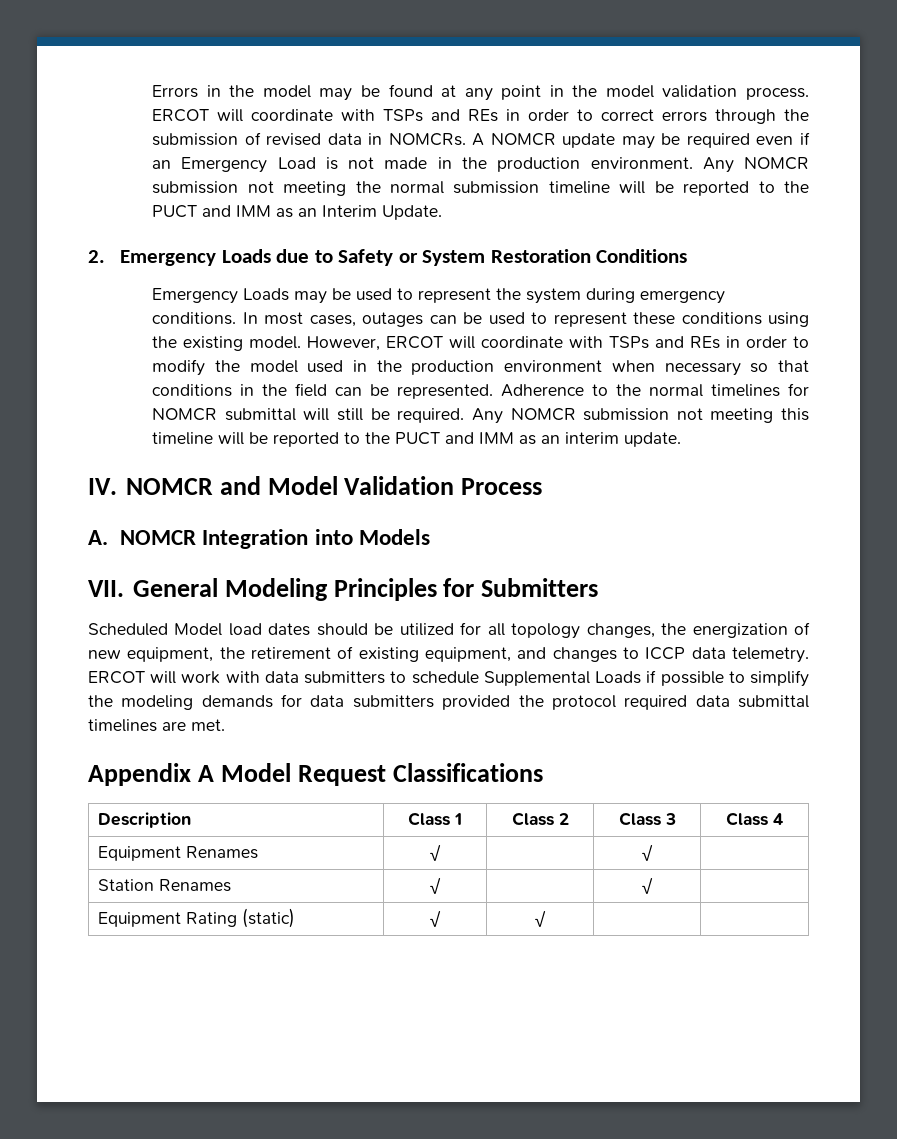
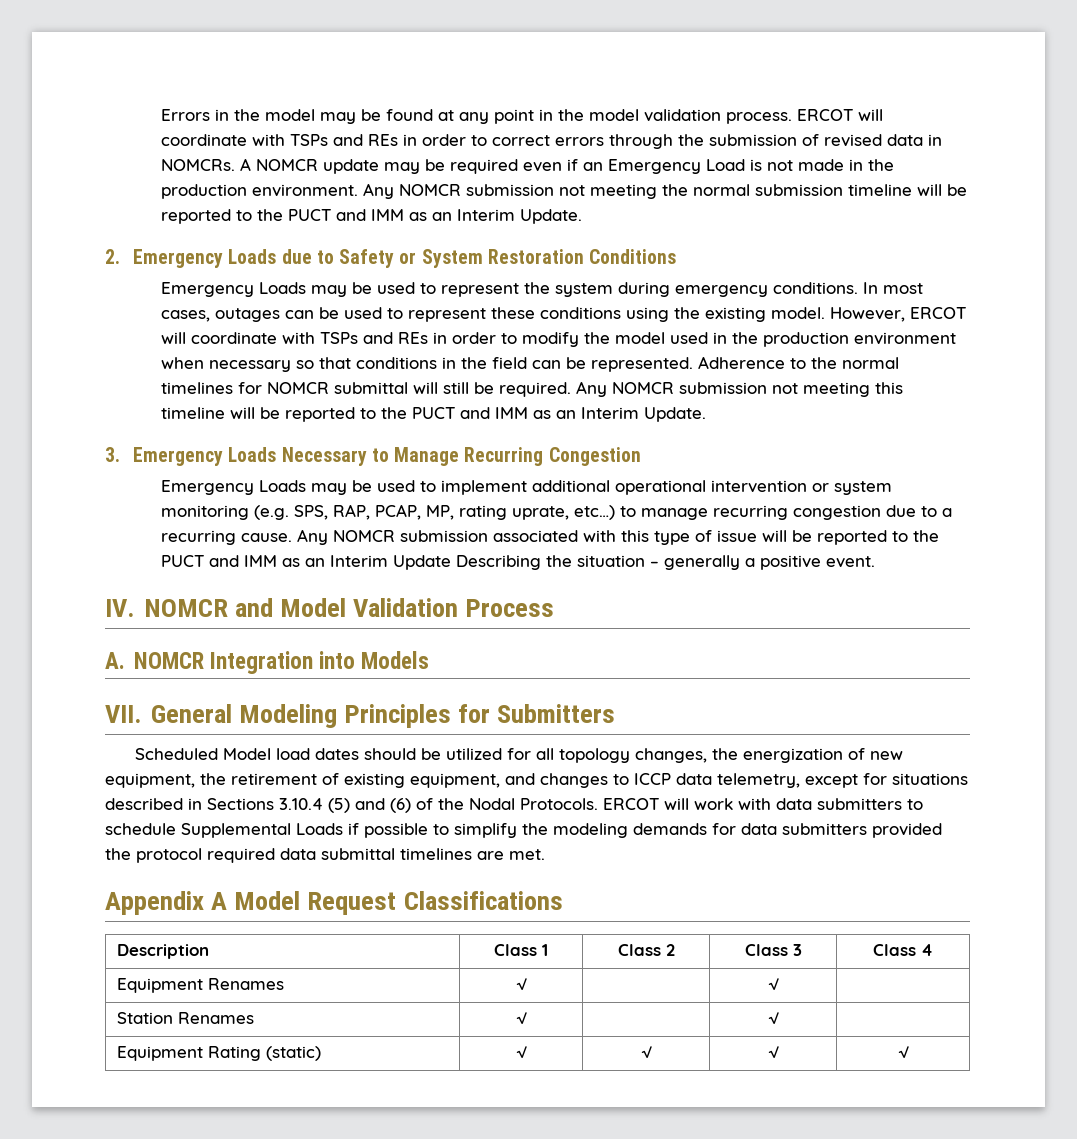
- Any NOMCR submission not meeting this timeline will be reported to the PUCT and IMM as an interim update.
+ Any NOMCR submission not meeting this timeline will be reported to the PUCT and IMM as an Interim Update.
+ 3. Emergency Loads Necessary to Manage Recurring Congestion
+ Emergency Loads may be used to implement additional operational intervention or system monitoring (e.g. SPS, RAP, PCAP, MP, rating uprate, etc…) to manage recurring congestion due to a recurring cause. Any NOMCR submission associated with this type of issue will be reported to the PUCT and IMM as an Interim Update Describing the situation – generally a positive event.
- Scheduled Model load dates should be utilized for all topology changes, the energization of new equipment, the retirement of existing equipment, and changes to ICCP data telemetry.
+ Scheduled Model load dates should be utilized for all topology changes, the energization of new equipment, the retirement of existing equipment, and changes to ICCP data telemetry, except for situations described in Sections 3.10.4 (5) and (6) of the Nodal Protocols.
- Equipment Rating (static) | √ | √ | |
+ Equipment Rating (static) | √ | √ | √ | √

